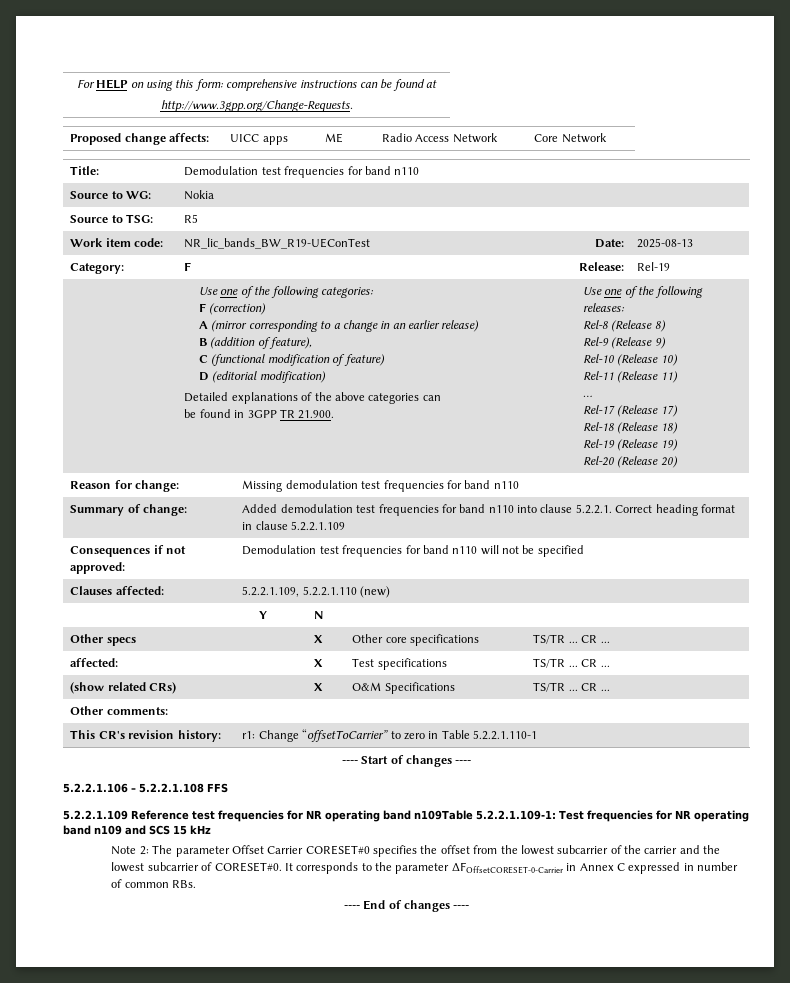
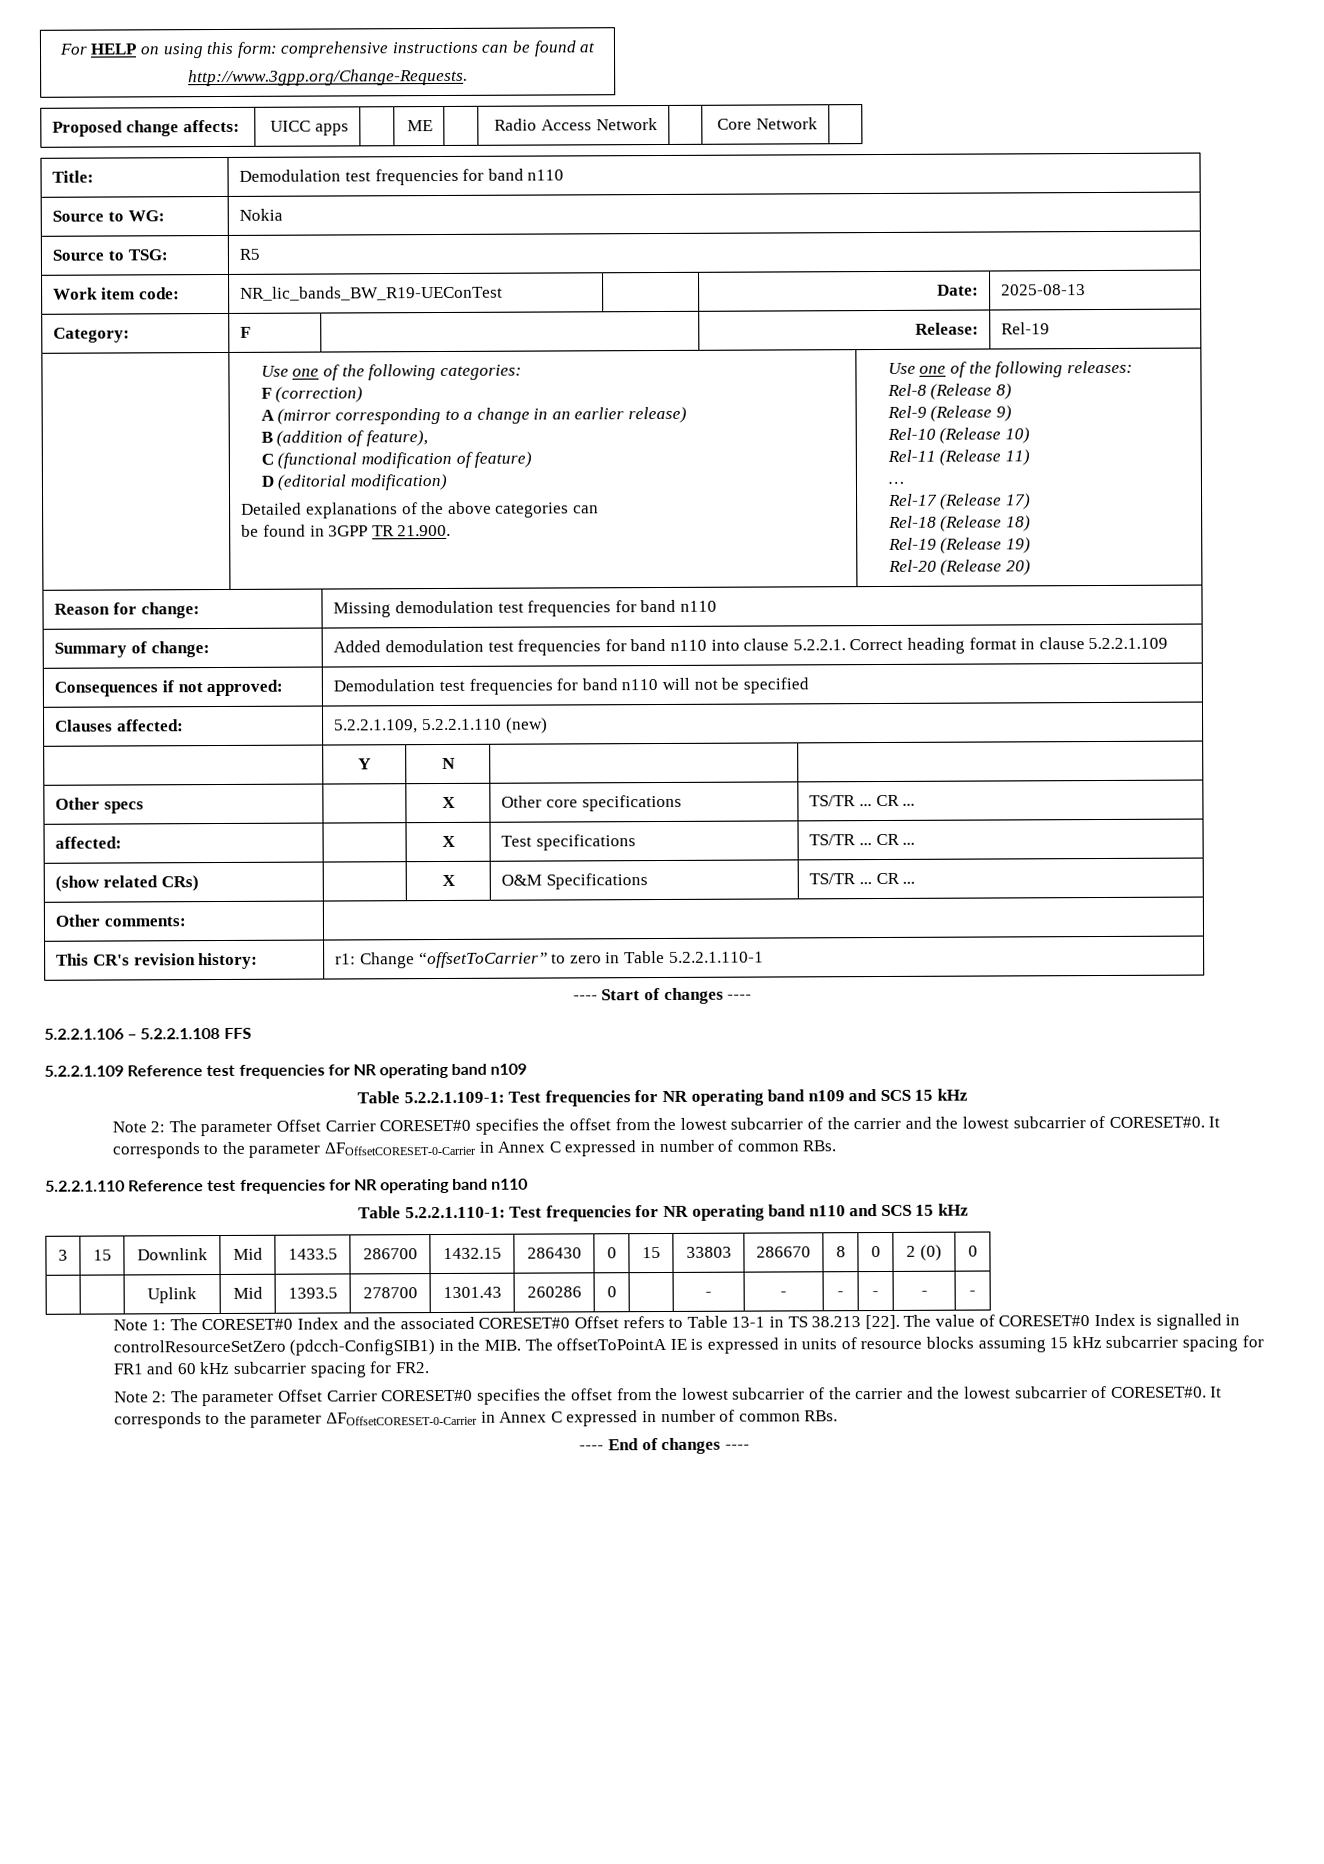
- 5.2.2.1.109 Reference test frequencies for NR operating band n109Table 5.2.2.1.109-1: Test frequencies for NR operating band n109 and SCS 15 kHz
+ 5.2.2.1.109 Reference test frequencies for NR operating band n109
+ Table 5.2.2.1.109-1: Test frequencies for NR operating band n109 and SCS 15 kHz
+ 5.2.2.1.110 Reference test frequencies for NR operating band n110
+ Table 5.2.2.1.110-1: Test frequencies for NR operating band n110 and SCS 15 kHz
+ 3 | 15 | Downlink | Mid | 1433.5 | 286700 | 1432.15 | 286430 | 0 | 15 | 33803 | 286670 | 8 | 0 | 2 (0) | 0
+ | | Uplink | Mid | 1393.5 | 278700 | 1301.43 | 260286 | 0 | | - | - | - | - | - | -
+ Note 1: The CORESET#0 Index and the associated CORESET#0 Offset refers to Table 13-1 in TS 38.213 [22]. The value of CORESET#0 Index is signalled in controlResourceSetZero (pdcch-ConfigSIB1) in the MIB. The offsetToPointA IE is expressed in units of resource blocks assuming 15 kHz subcarrier spacing for FR1 and 60 kHz subcarrier spacing for FR2.
+ Note 2: The parameter Offset Carrier CORESET#0 specifies the offset from the lowest subcarrier of the carrier and the lowest subcarrier of CORESET#0. It corresponds to the parameter ΔFOffsetCORESET-0-Carrier in Annex C expressed in number of common RBs.

